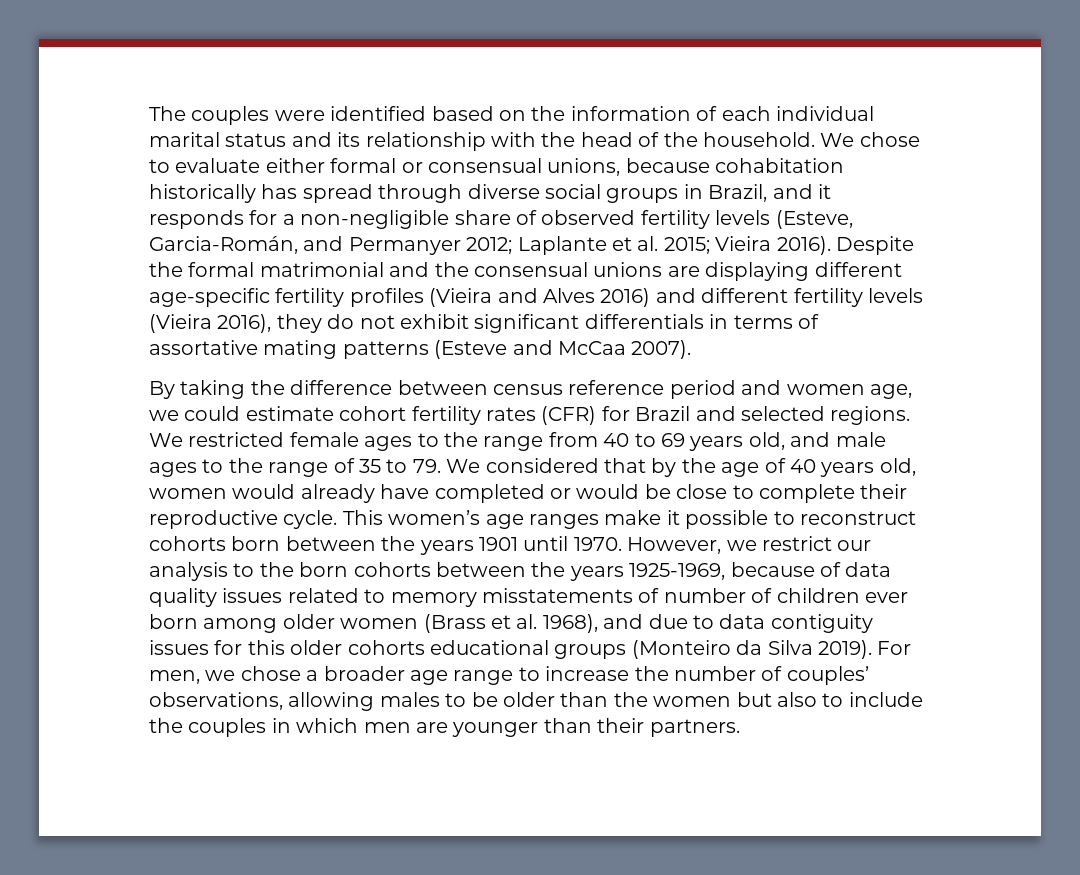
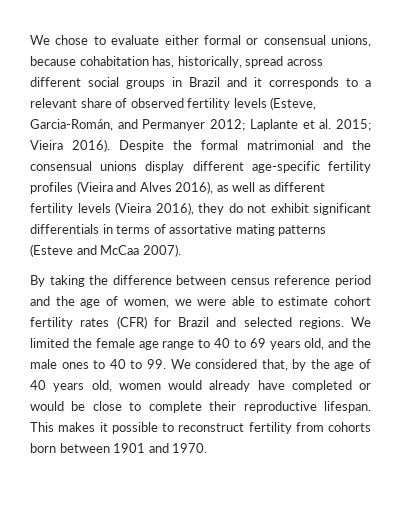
- The couples were identified based on the information of each individual marital status and its relationship with the head of the household. We chose to evaluate either formal or consensual unions, because cohabitation historically has spread through diverse social groups in Brazil, and it responds for a non-negligible share of observed fertility levels (Esteve, Garcia-Román, and Permanyer 2012; Laplante et al. 2015; Vieira 2016).
+ We chose to evaluate either formal or consensual unions, because cohabitation has, historically, spread across different social groups in Brazil and it corresponds to a relevant share of observed fertility levels (Esteve, Garcia-Román, and Permanyer 2012; Laplante et al. 2015; Vieira 2016).
- Despite the formal matrimonial and the consensual unions are displaying different age-specific fertility profiles (Vieira and Alves 2016) and different fertility levels (Vieira 2016), they do not exhibit significant differentials in terms of assortative mating patterns (Esteve and McCaa 2007).
+ Despite the formal matrimonial and the consensual unions display different age-specific fertility profiles (Vieira and Alves 2016), as well as different fertility levels (Vieira 2016), they do not exhibit significant differentials in terms of assortative mating patterns (Esteve and McCaa 2007).
- By taking the difference between census reference period and women age, we could estimate cohort fertility rates (CFR) for Brazil and selected regions.
+ By taking the difference between census reference period and the age of women, we were able to estimate cohort fertility rates (CFR) for Brazil and selected regions.
- We restricted female ages to the range from 40 to 69 years old, and male ages to the range of 35 to 79. We considered that by the age of 40 years old, women would already have completed or would be close to complete their reproductive cycle. This women’s age ranges make it possible to reconstruct cohorts born between the years 1901 until 1970. However, we restrict our analysis to the born cohorts between the years 1925-1969, because of data quality issues related to memory misstatements of number of children ever born among older women (Brass et al. 1968), and due to data contiguity issues for this older cohorts educational groups (Monteiro da Silva 2019). For men, we chose a broader age range to increase the number of couples’ observations, allowing males to be older than the women but also to include the couples in which men are younger than their partners.
+ We limited the female age range to 40 to 69 years old, and the male ones to 40 to 99. We considered that, by the age of 40 years old, women would already have completed or would be close to complete their reproductive lifespan. This makes it possible to reconstruct fertility from cohorts born between 1901 and 1970.

